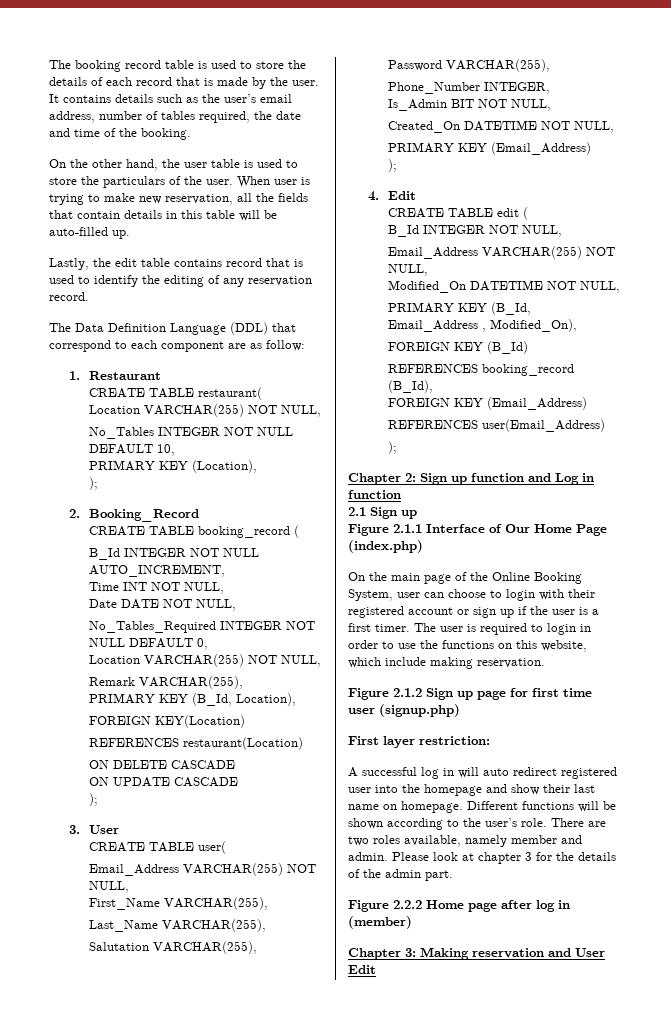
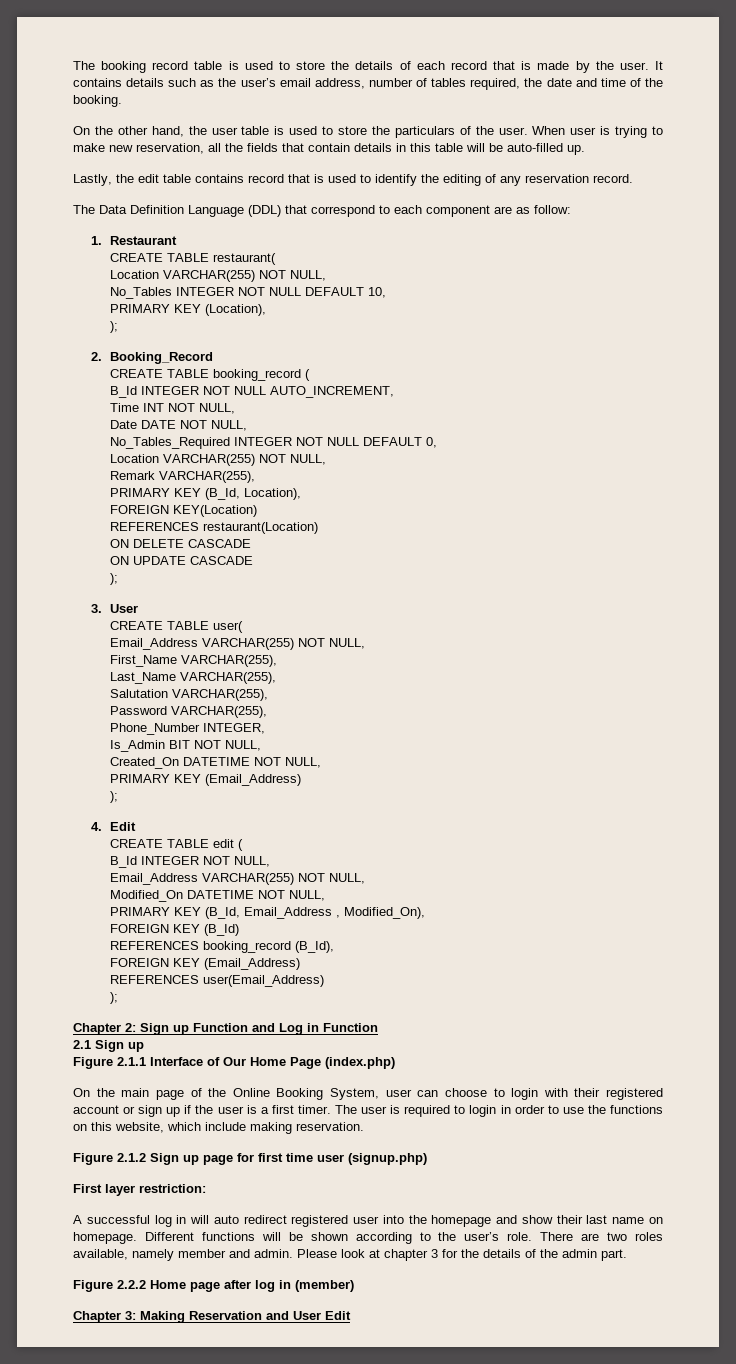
- Chapter 2: Sign up function and Log in function
+ Chapter 2: Sign up Function and Log in Function
- Chapter 3: Making reservation and User Edit
+ Chapter 3: Making Reservation and User Edit

